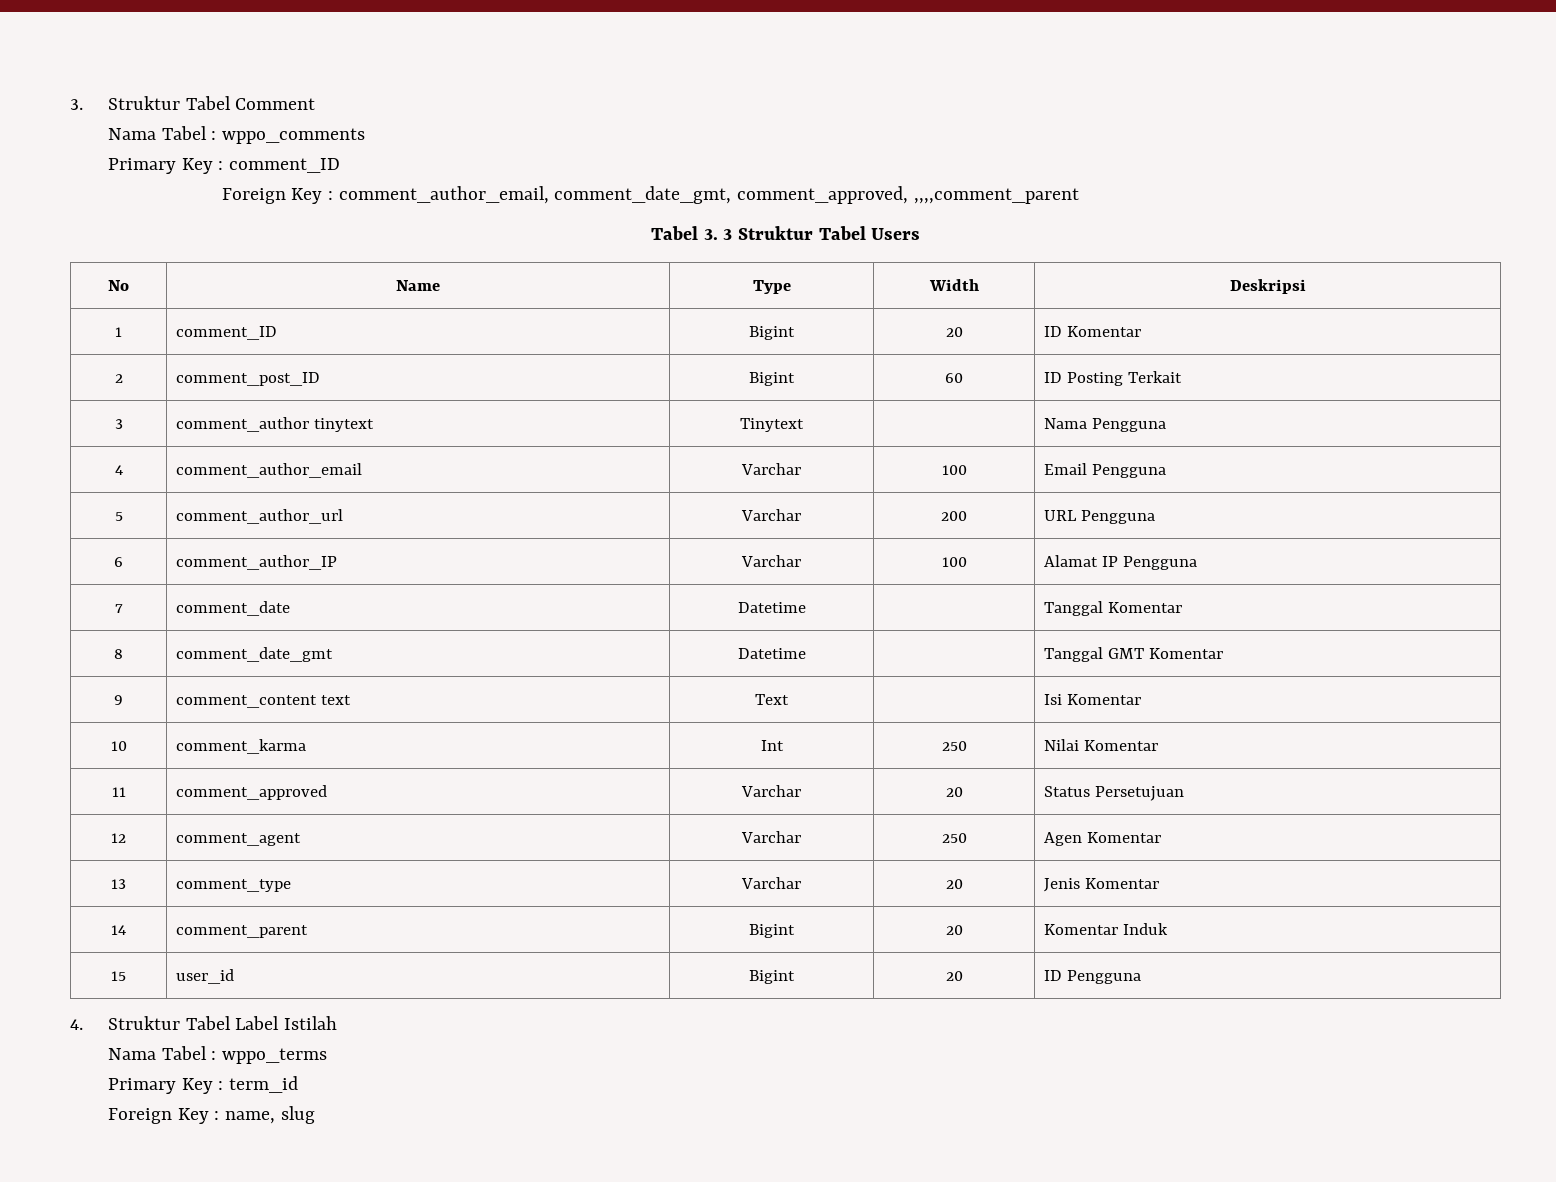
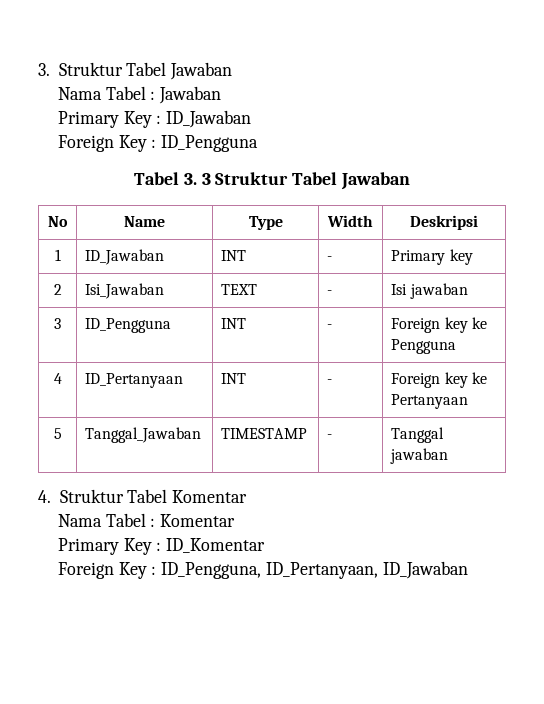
- 3. Struktur Tabel Comment
- Nama Tabel : wppo_comments
- Primary Key : comment_ID
- Foreign Key : comment_author_email, comment_date_gmt, comment_approved, ,,,,comment_parent
+ 3. Struktur Tabel Jawaban
+ Nama Tabel : Jawaban
+ Primary Key : ID_Jawaban
+ Foreign Key : ID_Pengguna
- Tabel 3. 3 Struktur Tabel Users
+ Tabel 3. 3 Struktur Tabel Jawaban
- 1 | comment_ID | Bigint | 20 | ID Komentar
- 2 | comment_post_ID | Bigint | 60 | ID Posting Terkait
- 3 | comment_author tinytext | Tinytext | | Nama Pengguna
- 4 | comment_author_email | Varchar | 100 | Email Pengguna
- 5 | comment_author_url | Varchar | 200 | URL Pengguna
- 6 | comment_author_IP | Varchar | 100 | Alamat IP Pengguna
- 7 | comment_date | Datetime | | Tanggal Komentar
- 8 | comment_date_gmt | Datetime | | Tanggal GMT Komentar
- 9 | comment_content text | Text | | Isi Komentar
- 10 | comment_karma | Int | 250 | Nilai Komentar
- 11 | comment_approved | Varchar | 20 | Status Persetujuan
- 12 | comment_agent | Varchar | 250 | Agen Komentar
- 13 | comment_type | Varchar | 20 | Jenis Komentar
- 14 | comment_parent | Bigint | 20 | Komentar Induk
- 15 | user_id | Bigint | 20 | ID Pengguna
+ 1 | ID_Jawaban | INT | - | Primary key
+ 2 | Isi_Jawaban | TEXT | - | Isi jawaban
+ 3 | ID_Pengguna | INT | - | Foreign key ke Pengguna
+ 4 | ID_Pertanyaan | INT | - | Foreign key ke Pertanyaan
+ 5 | Tanggal_Jawaban | TIMESTAMP | - | Tanggal jawaban
- 4. Struktur Tabel Label Istilah
- Nama Tabel : wppo_terms
- Primary Key : term_id
- Foreign Key : name, slug
+ 4. Struktur Tabel Komentar
+ Nama Tabel : Komentar
+ Primary Key : ID_Komentar
+ Foreign Key : ID_Pengguna, ID_Pertanyaan, ID_Jawaban

